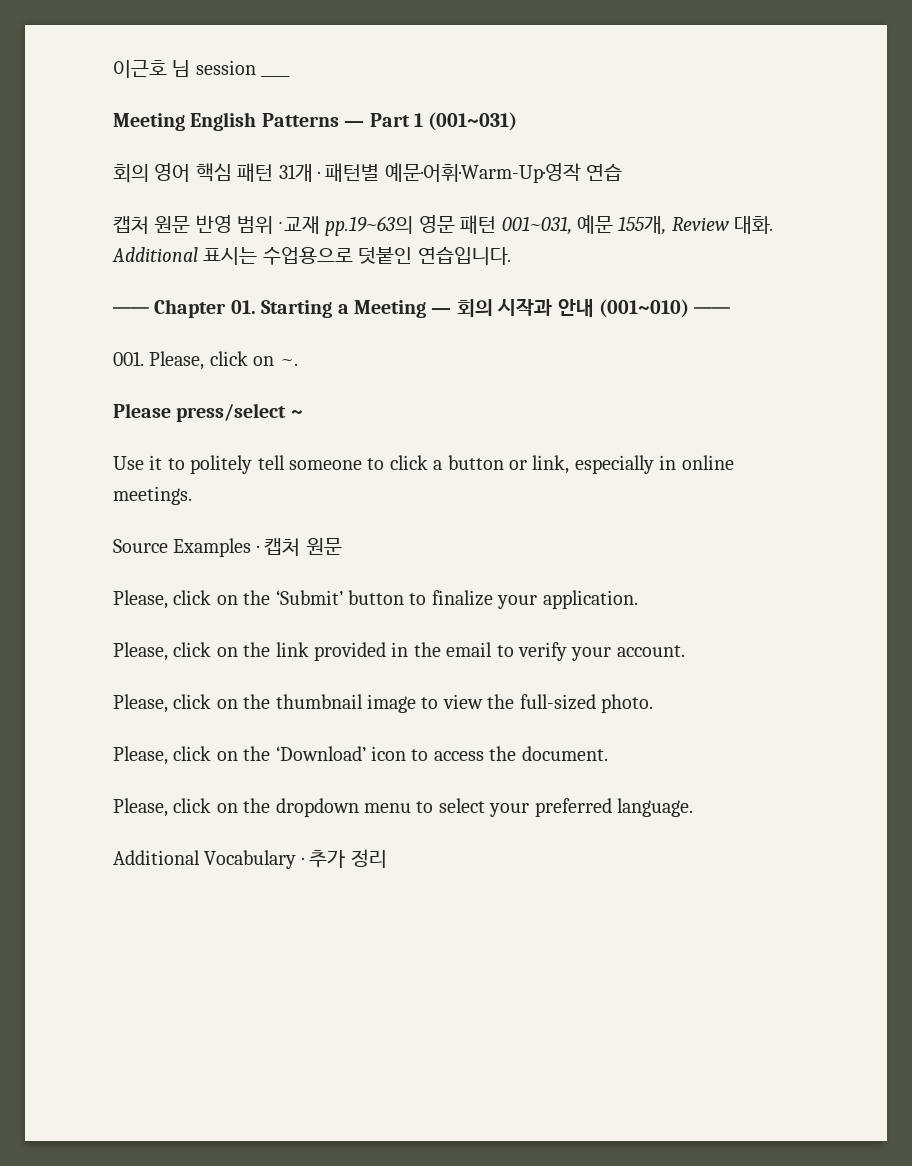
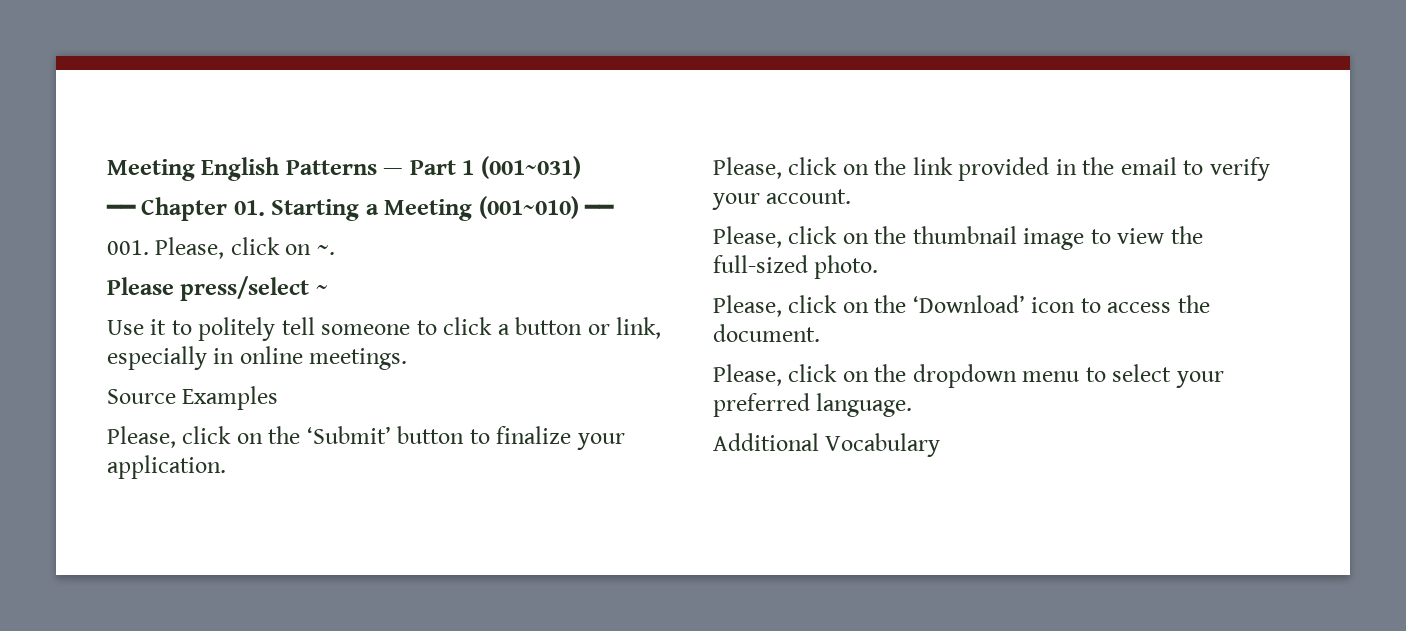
- 이근호 님 session ____
- 회의 영어 핵심 패턴 31개 · 패턴별 예문·어휘·Warm-Up·영작 연습
- 캡처 원문 반영 범위 · 교재 pp.19~63의 영문 패턴 001~031, 예문 155개, Review 대화. Additional 표시는 수업용으로 덧붙인 연습입니다.
- ━━ Chapter 01. Starting a Meeting — 회의 시작과 안내 (001~010) ━━
+ ━━ Chapter 01. Starting a Meeting (001~010) ━━
- Source Examples · 캡처 원문
+ Source Examples
- Additional Vocabulary · 추가 정리
+ Additional Vocabulary

